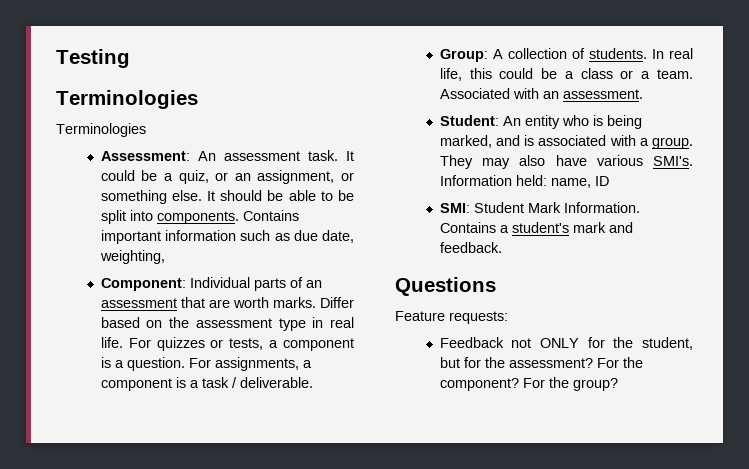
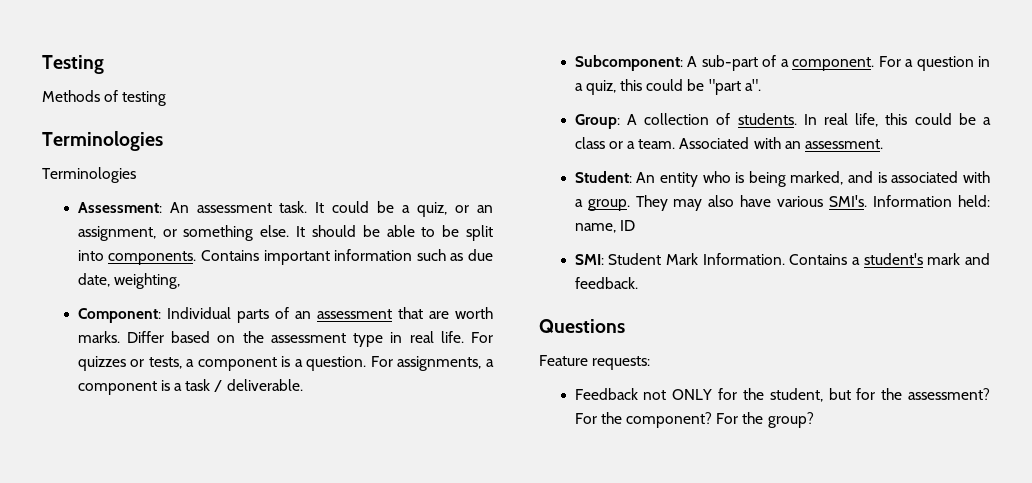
+ Methods of testing
+ Subcomponent: A sub-part of a component. For a question in a quiz, this could be "part a".

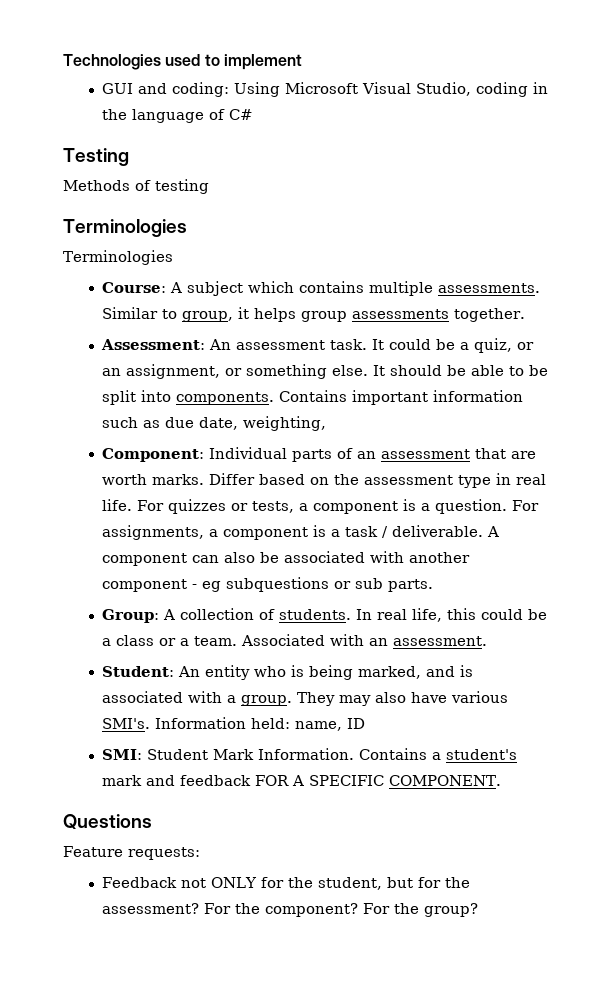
+ Technologies used to implement
+ GUI and coding: Using Microsoft Visual Studio, coding in the language of C#
+ Course: A subject which contains multiple assessments. Similar to group, it helps group assessments together.
- For assignments, a component is a task / deliverable.
- Subcomponent: A sub-part of a component. For a question in a quiz, this could be "part a".
+ For assignments, a component is a task / deliverable. A component can also be associated with another component - eg subquestions or sub parts.
- Contains a student's mark and feedback.
+ Contains a student's mark and feedback FOR A SPECIFIC COMPONENT.

